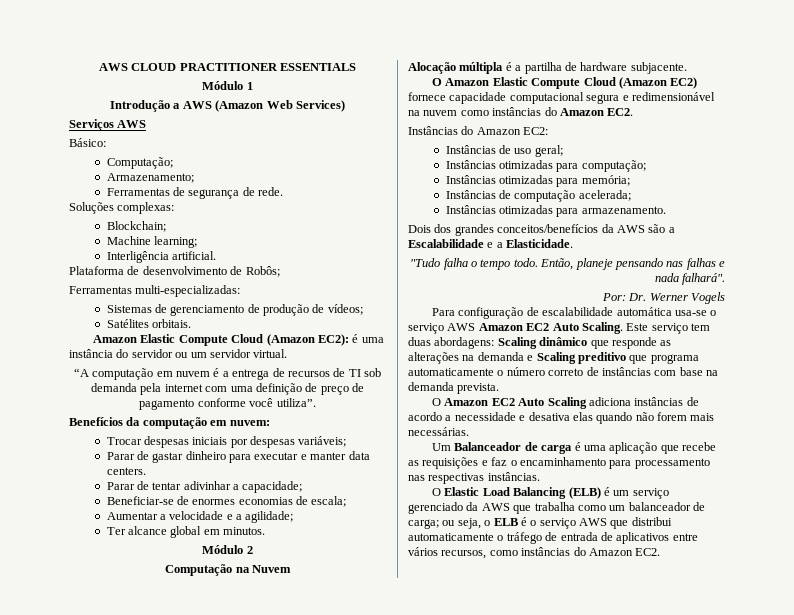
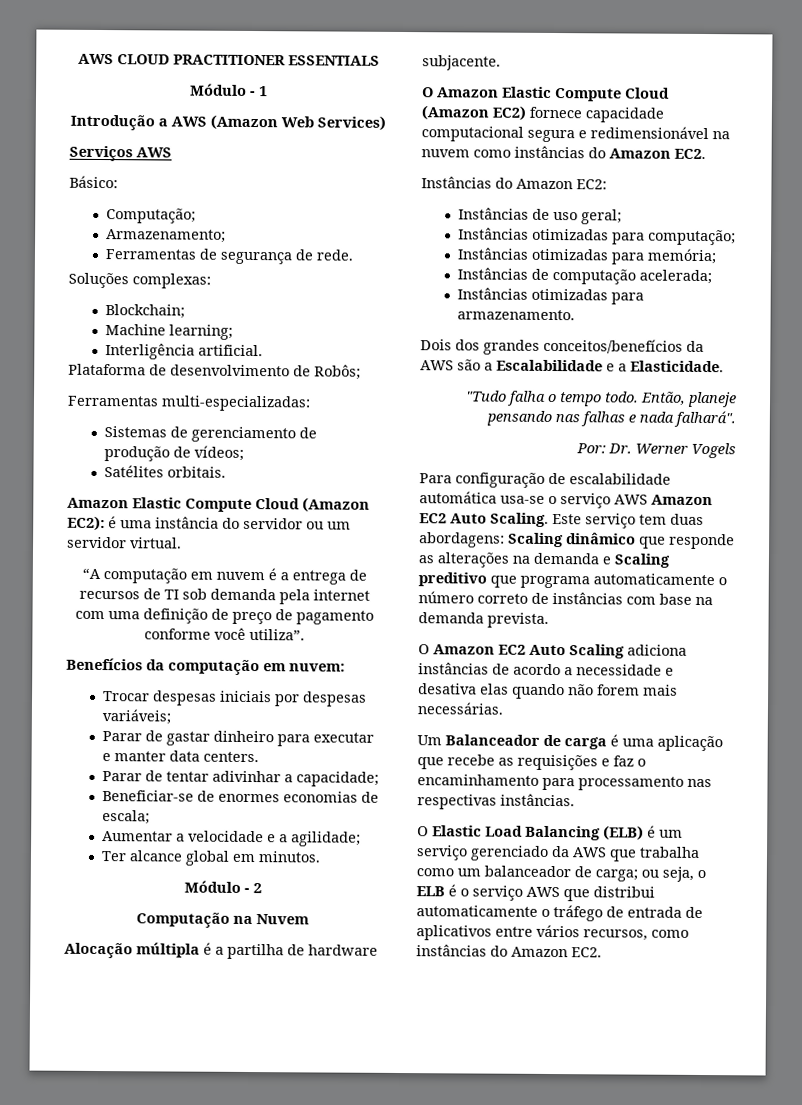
- Módulo 1
+ Módulo - 1
- Módulo 2
+ Módulo - 2

